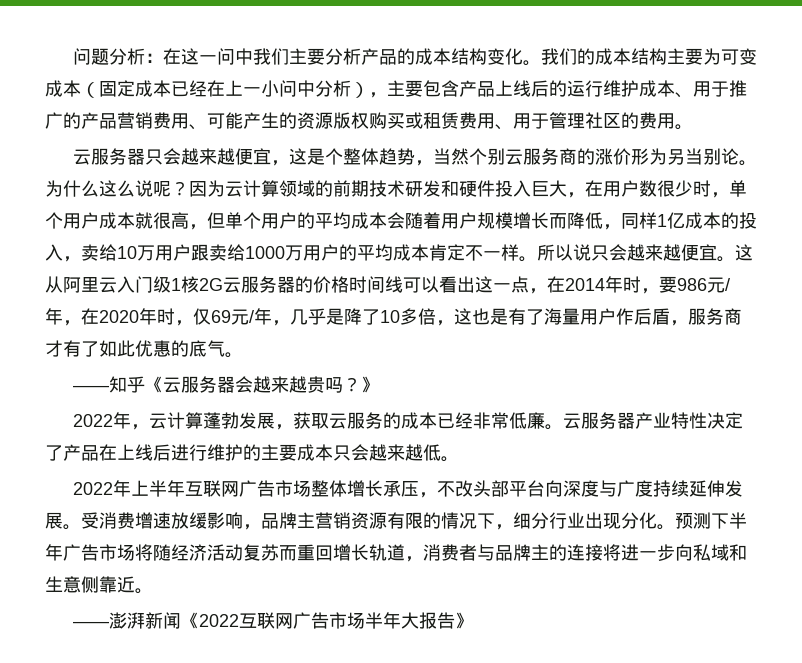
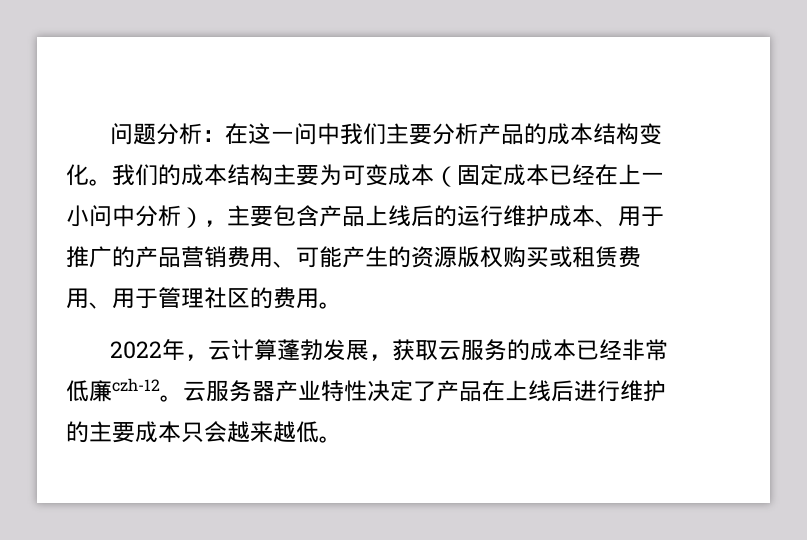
- 云服务器只会越来越便宜，这是个整体趋势，当然个别云服务商的涨价形为另当别论。为什么这么说呢？因为云计算领域的前期技术研发和硬件投入巨大，在用户数很少时，单个用户成本就很高，但单个用户的平均成本会随着用户规模增长而降低，同样1亿成本的投入，卖给10万用户跟卖给1000万用户的平均成本肯定不一样。所以说只会越来越便宜。这从阿里云入门级1核2G云服务器的价格时间线可以看出这一点，在2014年时，要986元/年，在2020年时，仅69元/年，几乎是降了10多倍，这也是有了海量用户作后盾，服务商才有了如此优惠的底气。
- ——知乎《云服务器会越来越贵吗？》
- 2022年，云计算蓬勃发展，获取云服务的成本已经非常低廉。
+ 2022年，云计算蓬勃发展，获取云服务的成本已经非常低廉czh-12。
- 2022年上半年互联网广告市场整体增长承压，不改头部平台向深度与广度持续延伸发展。受消费增速放缓影响，品牌主营销资源有限的情况下，细分行业出现分化。预测下半年广告市场将随经济活动复苏而重回增长轨道，消费者与品牌主的连接将进一步向私域和生意侧靠近。
- ——澎湃新闻《2022互联网广告市场半年大报告》

